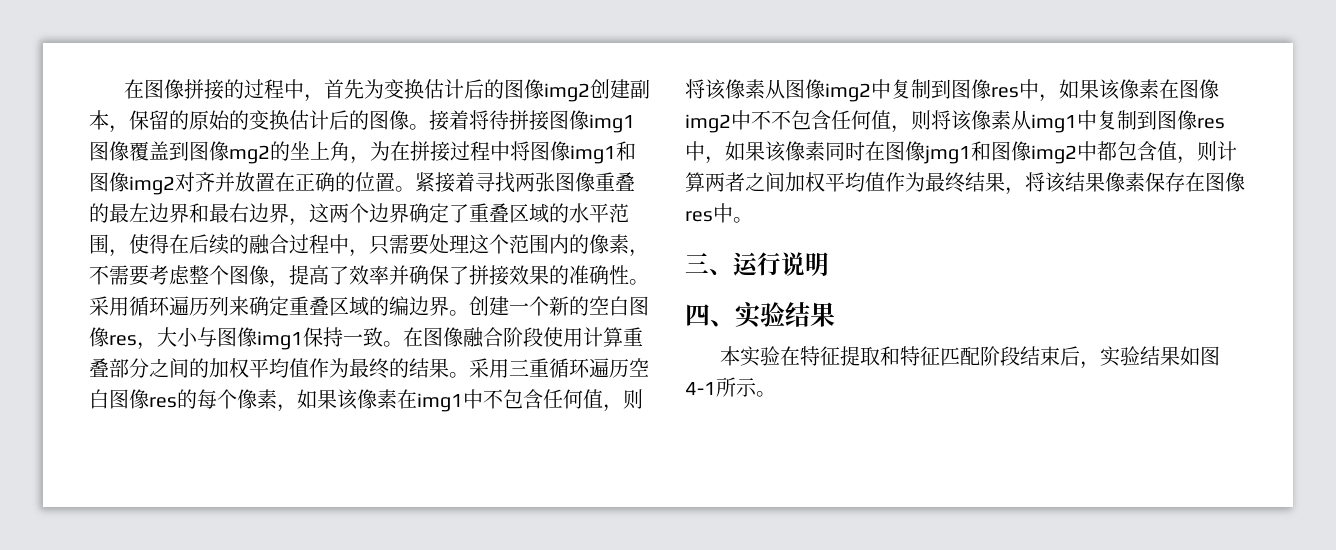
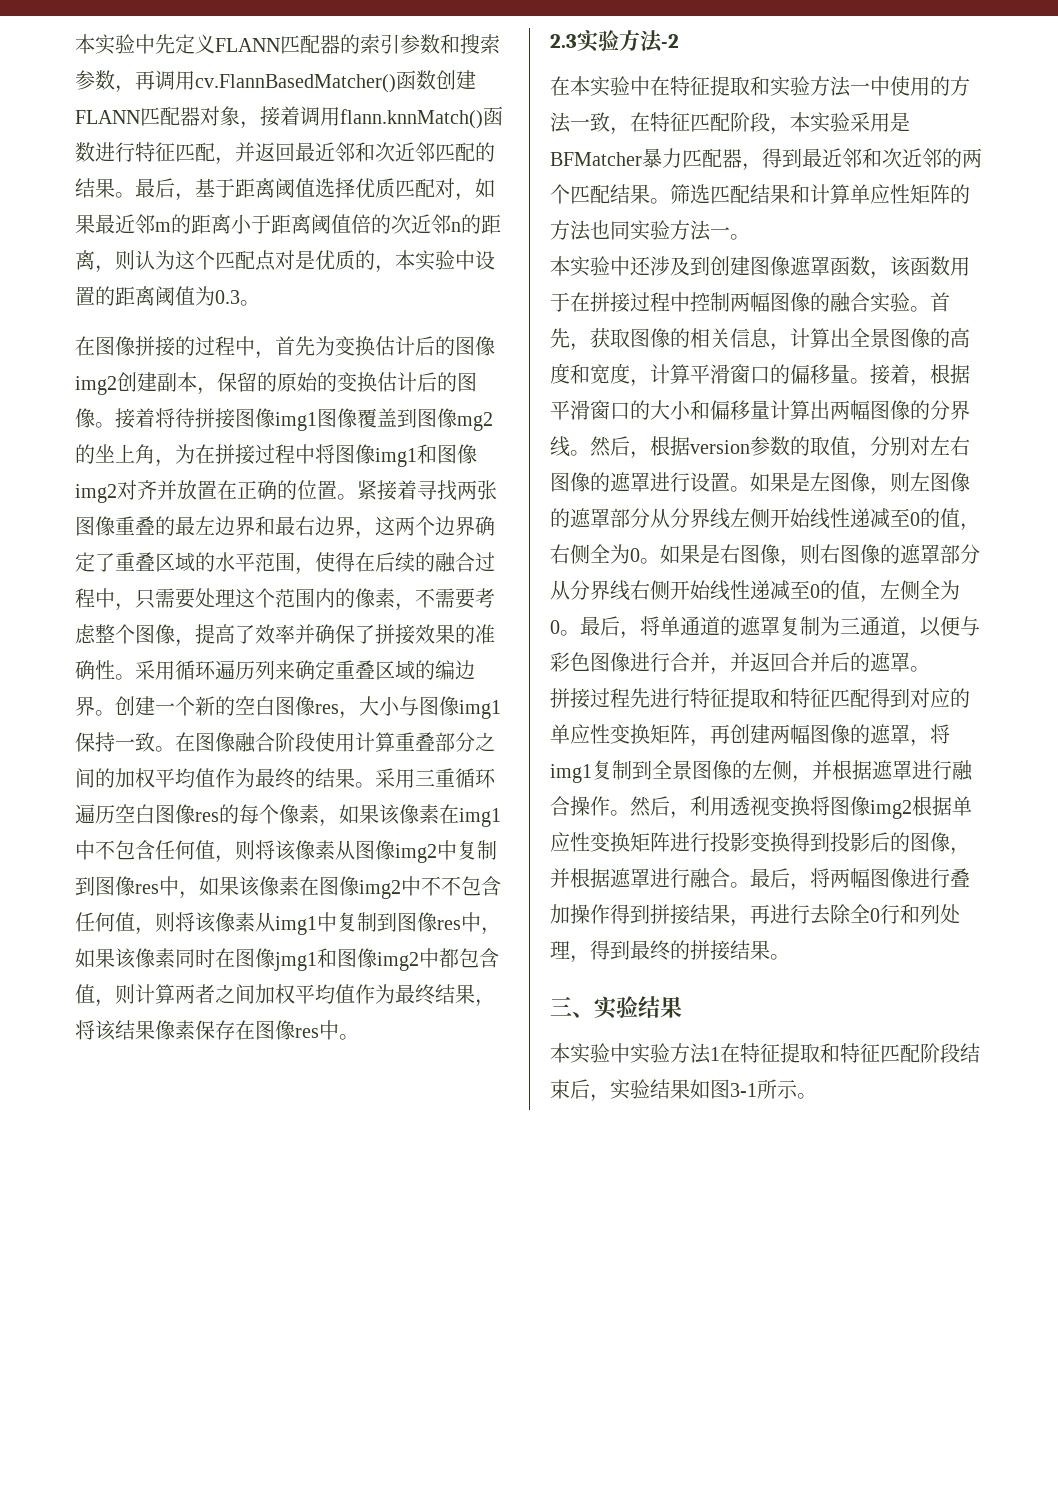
+ 本实验中先定义FLANN匹配器的索引参数和搜索参数，再调用cv.FlannBasedMatcher()函数创建FLANN匹配器对象，接着调用flann.knnMatch()函数进行特征匹配，并返回最近邻和次近邻匹配的结果。最后，基于距离阈值选择优质匹配对，如果最近邻m的距离小于距离阈值倍的次近邻n的距离，则认为这个匹配点对是优质的，本实验中设置的距离阈值为0.3。
- 三、运行说明
- 四、实验结果
+ 2.3实验方法-2
+ 在本实验中在特征提取和实验方法一中使用的方法一致，在特征匹配阶段，本实验采用是BFMatcher暴力匹配器，得到最近邻和次近邻的两个匹配结果。筛选匹配结果和计算单应性矩阵的方法也同实验方法一。
+ 本实验中还涉及到创建图像遮罩函数，该函数用于在拼接过程中控制两幅图像的融合实验。首先，获取图像的相关信息，计算出全景图像的高度和宽度，计算平滑窗口的偏移量。接着，根据平滑窗口的大小和偏移量计算出两幅图像的分界线。然后，根据version参数的取值，分别对左右图像的遮罩进行设置。如果是左图像，则左图像的遮罩部分从分界线左侧开始线性递减至0的值，右侧全为0。如果是右图像，则右图像的遮罩部分从分界线右侧开始线性递减至0的值，左侧全为0。最后，将单通道的遮罩复制为三通道，以便与彩色图像进行合并，并返回合并后的遮罩。
+ 拼接过程先进行特征提取和特征匹配得到对应的单应性变换矩阵，再创建两幅图像的遮罩，将img1复制到全景图像的左侧，并根据遮罩进行融合操作。然后，利用透视变换将图像img2根据单应性变换矩阵进行投影变换得到投影后的图像，并根据遮罩进行融合。最后，将两幅图像进行叠加操作得到拼接结果，再进行去除全0行和列处理，得到最终的拼接结果。
+ 三、实验结果
- 本实验在特征提取和特征匹配阶段结束后，实验结果如图4-1所示。
+ 本实验中实验方法1在特征提取和特征匹配阶段结束后，实验结果如图3-1所示。

